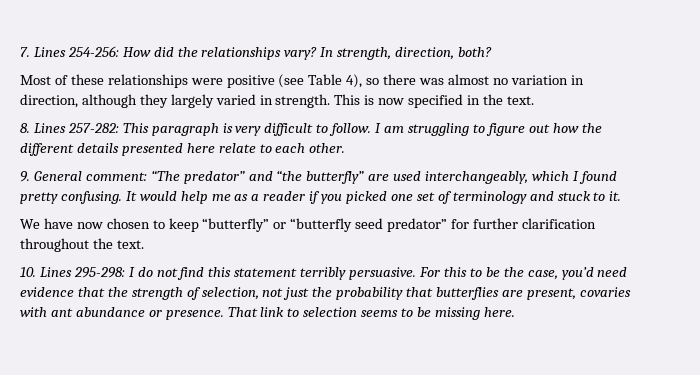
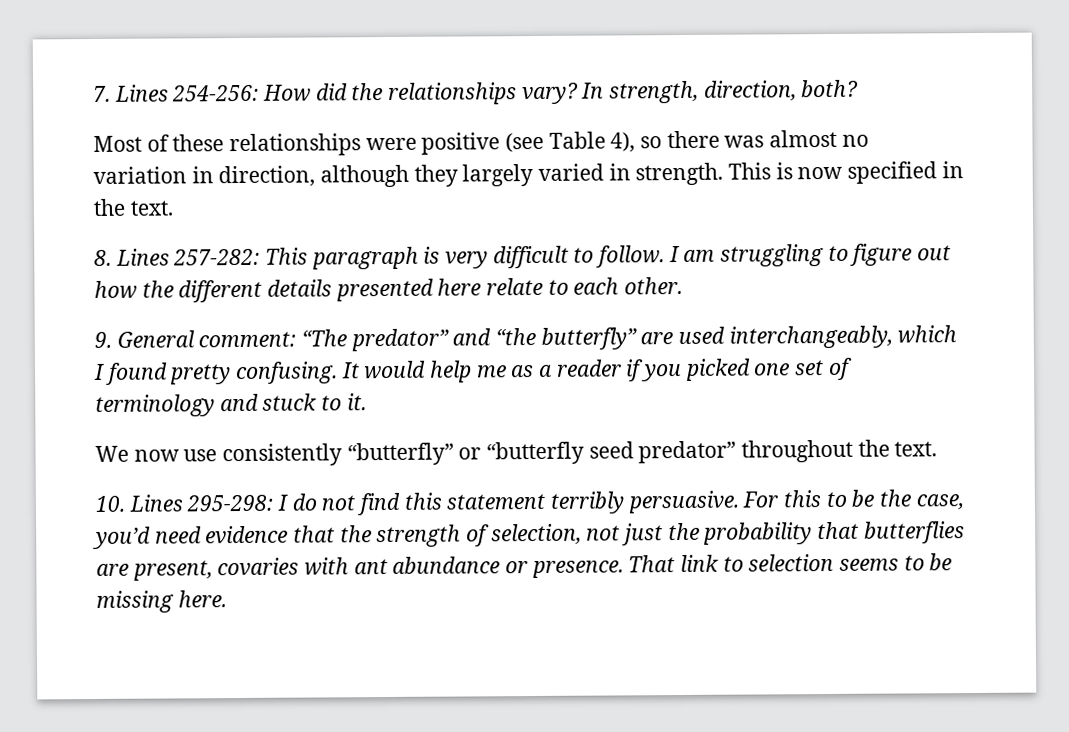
- We have now chosen to keep “butterfly” or “butterfly seed predator” for further clarification throughout the text.
+ We now use consistently “butterfly” or “butterfly seed predator” throughout the text.

